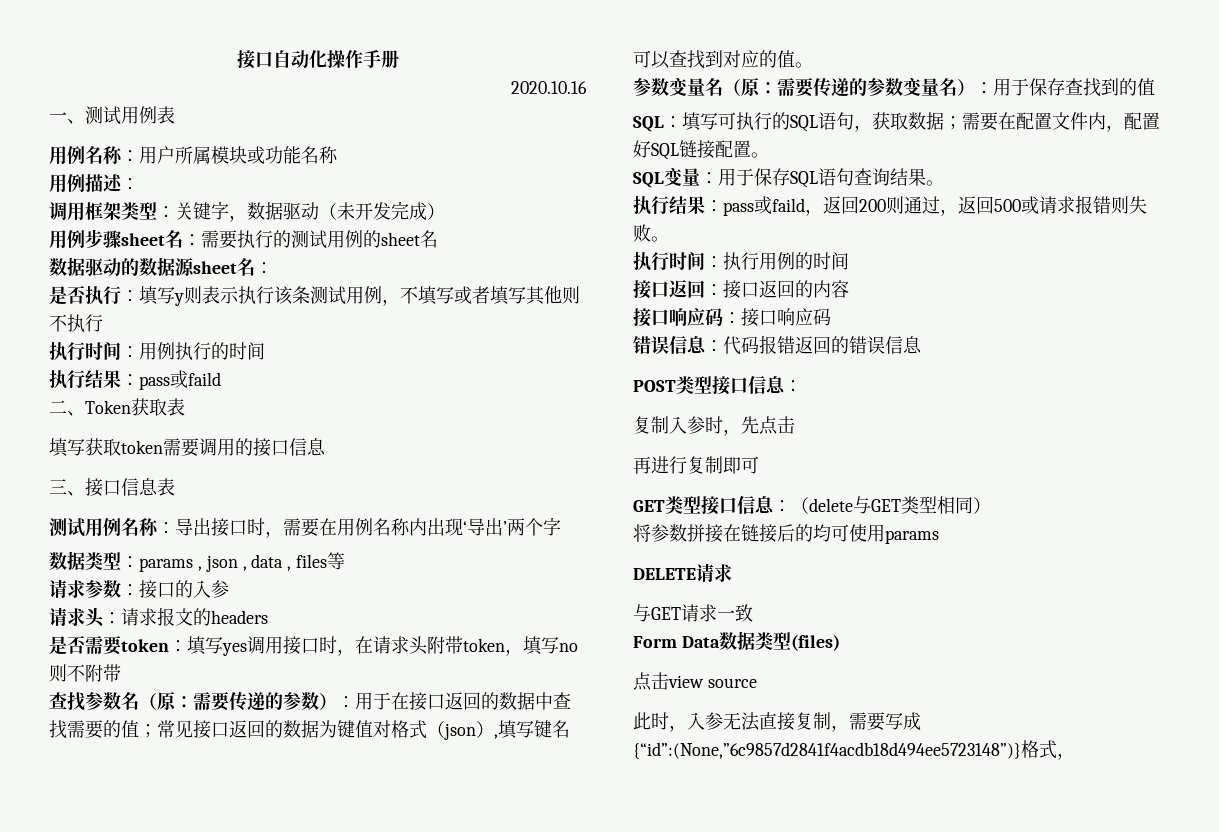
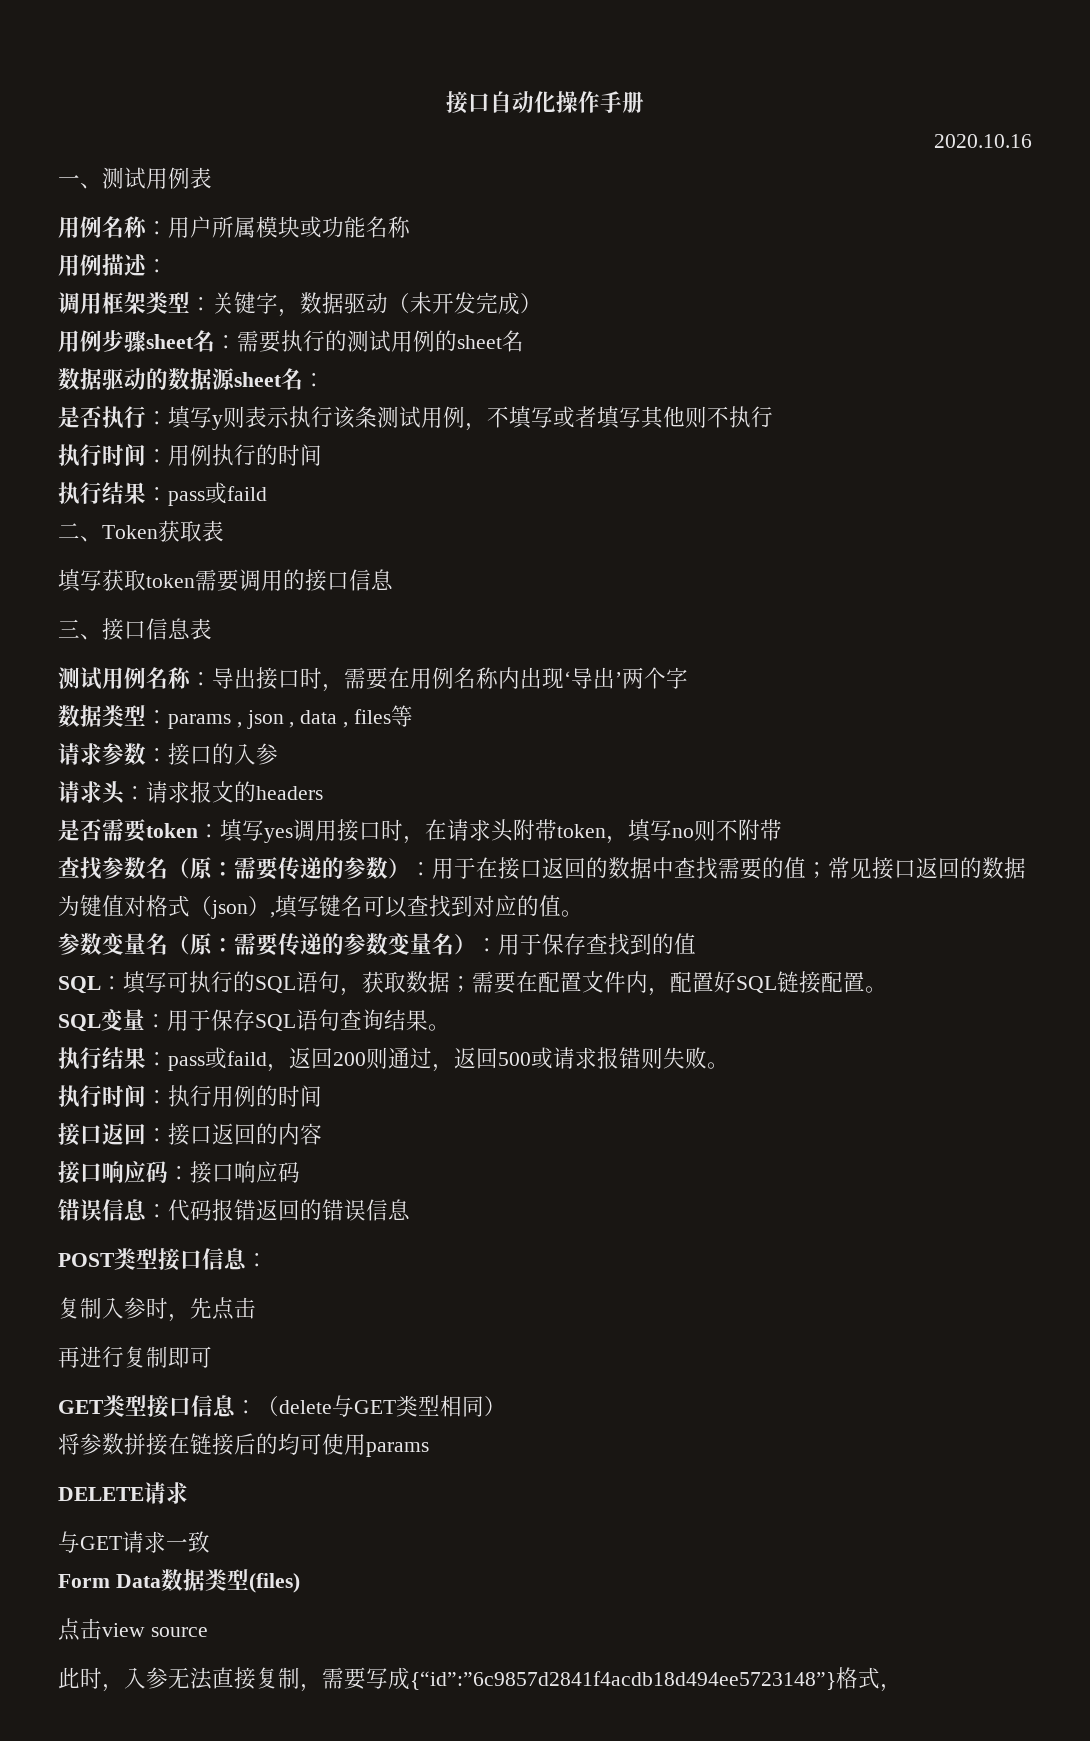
- 此时，入参无法直接复制，需要写成{“id”:(None,”6c9857d2841f4acdb18d494ee5723148”)}格式，
+ 此时，入参无法直接复制，需要写成{“id”:”6c9857d2841f4acdb18d494ee5723148”}格式，

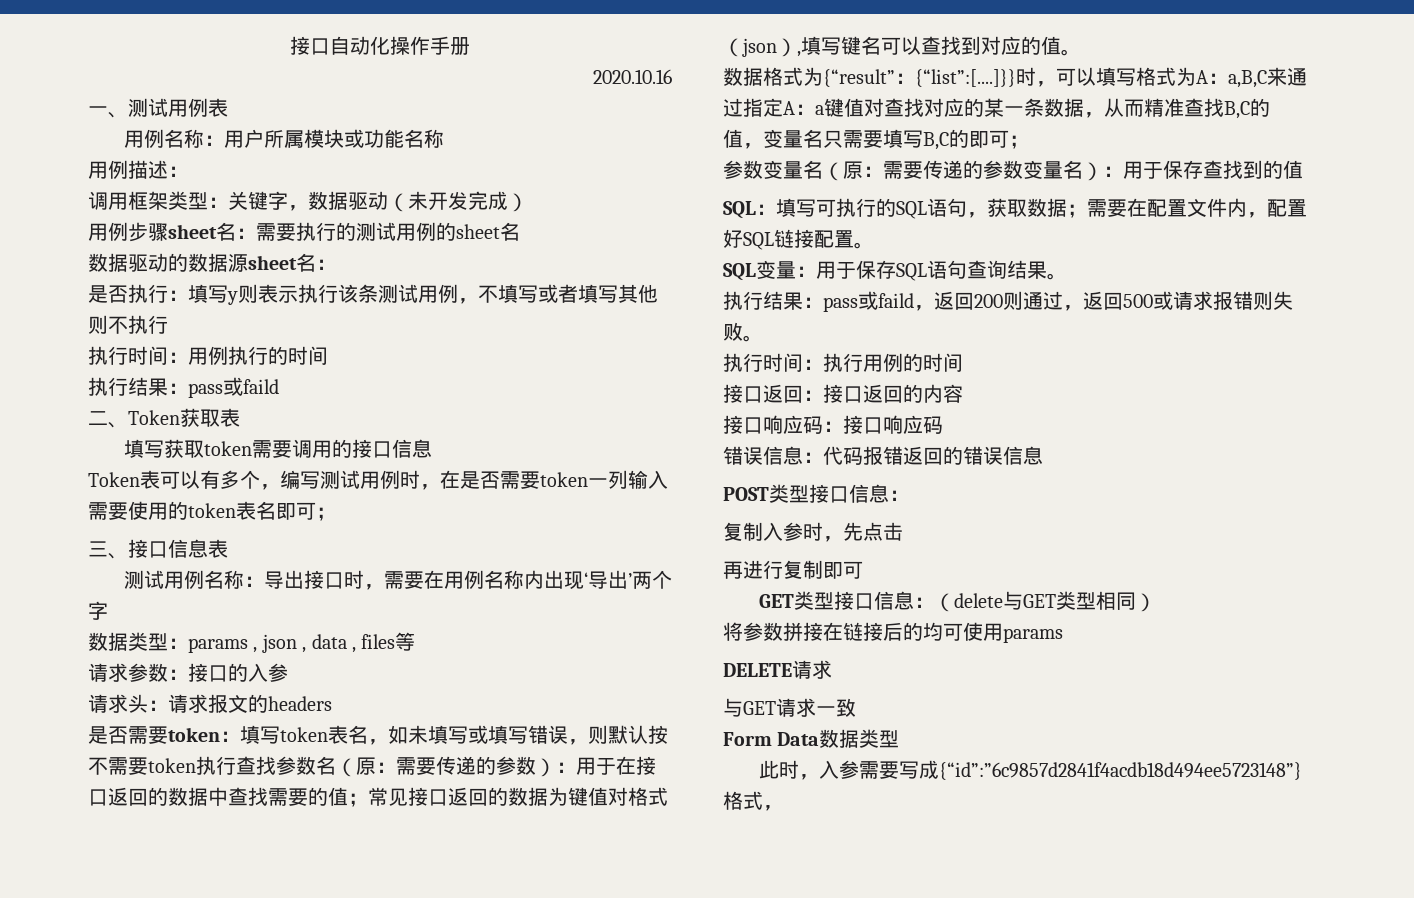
+ Token表可以有多个，编写测试用例时，在是否需要token一列输入需要使用的token表名即可；
- 是否需要token：填写yes调用接口时，在请求头附带token，填写no则不附带
- 查找参数名（原：需要传递的参数）：用于在接口返回的数据中查找需要的值；常见接口返回的数据为键值对格式（json）,填写键名可以查找到对应的值。
+ 是否需要token：填写token表名，如未填写或填写错误，则默认按不需要token执行查找参数名（原：需要传递的参数）：用于在接口返回的数据中查找需要的值；常见接口返回的数据为键值对格式（json）,填写键名可以查找到对应的值。
+ 数据格式为{“result”：{“list”:[....]}}时，可以填写格式为A：a,B,C来通过指定A：a键值对查找对应的某一条数据，从而精准查找B,C的值，变量名只需要填写B,C的即可；
- Form Data数据类型(files)
- 点击view source
+ Form Data数据类型
- 此时，入参无法直接复制，需要写成{“id”:”6c9857d2841f4acdb18d494ee5723148”}格式，
+ 此时，入参需要写成{“id”:”6c9857d2841f4acdb18d494ee5723148”}格式，

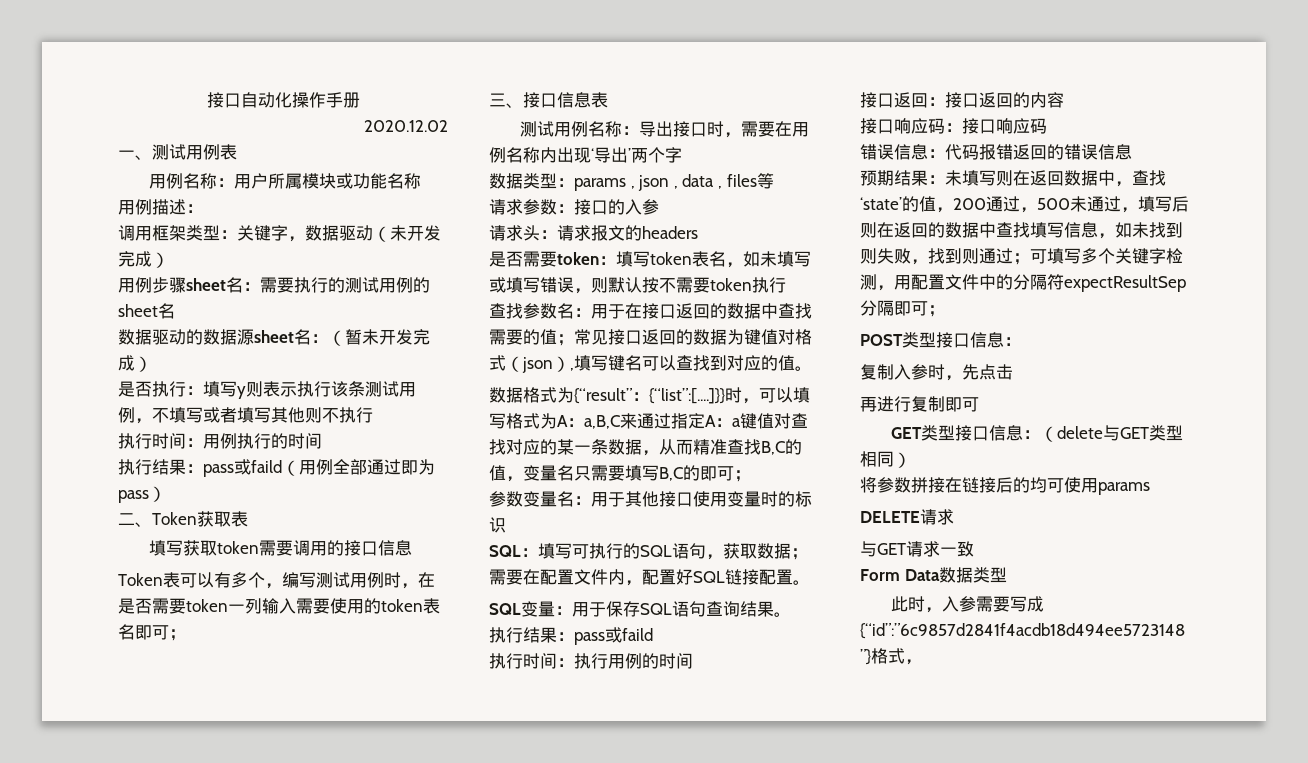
- 2020.10.16
+ 2020.12.02
- 数据驱动的数据源sheet名：
+ 数据驱动的数据源sheet名：（暂未开发完成）
  执行时间：用例执行的时间
- 执行结果：pass或faild
+ 执行结果：pass或faild（用例全部通过即为pass）
- 是否需要token：填写token表名，如未填写或填写错误，则默认按不需要token执行查找参数名（原：需要传递的参数）：用于在接口返回的数据中查找需要的值；常见接口返回的数据为键值对格式（json）,填写键名可以查找到对应的值。
+ 是否需要token：填写token表名，如未填写或填写错误，则默认按不需要token执行
+ 查找参数名：用于在接口返回的数据中查找需要的值；常见接口返回的数据为键值对格式（json）,填写键名可以查找到对应的值。
- 参数变量名（原：需要传递的参数变量名）：用于保存查找到的值
+ 参数变量名：用于其他接口使用变量时的标识
  SQL变量：用于保存SQL语句查询结果。
- 执行结果：pass或faild，返回200则通过，返回500或请求报错则失败。
+ 执行结果：pass或faild
+ 预期结果：未填写则在返回数据中，查找‘state’的值，200通过，500未通过，填写后则在返回的数据中查找填写信息，如未找到则失败，找到则通过；可填写多个关键字检测，用配置文件中的分隔符expectResultSep分隔即可；

